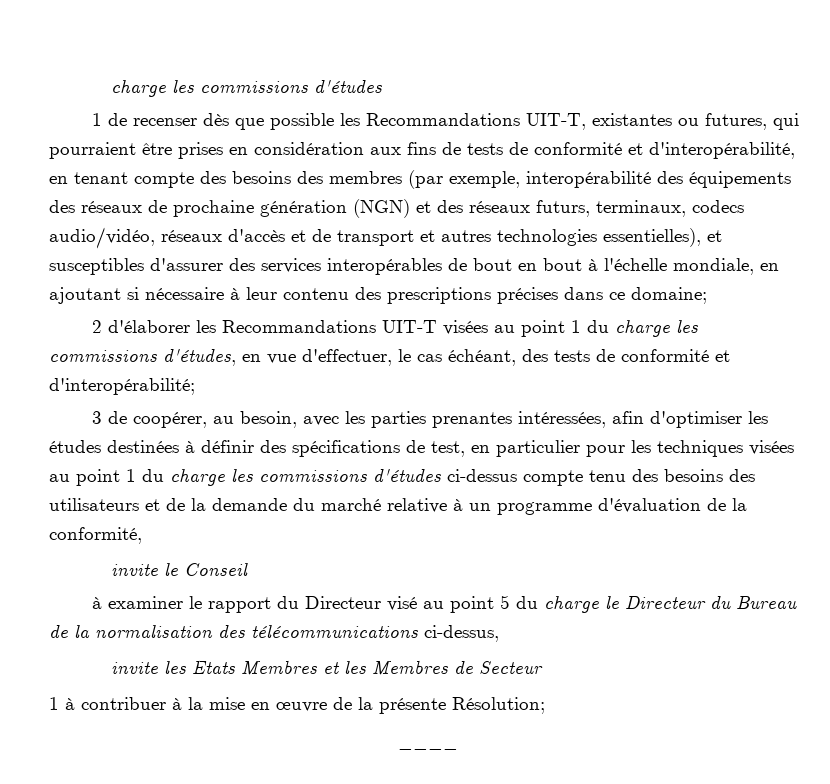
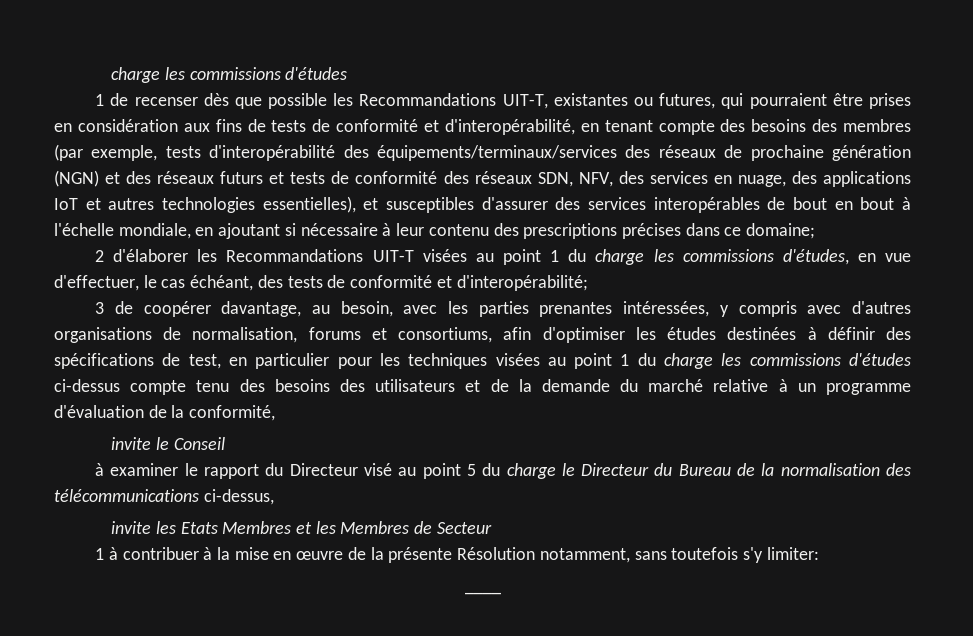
- 1 de recenser dès que possible les Recommandations UIT-T, existantes ou futures, qui pourraient être prises en considération aux fins de tests de conformité et d'interopérabilité, en tenant compte des besoins des membres (par exemple, interopérabilité des équipements des réseaux de prochaine génération (NGN) et des réseaux futurs, terminaux, codecs audio/vidéo, réseaux d'accès et de transport et autres technologies essentielles), et susceptibles d'assurer des services interopérables de bout en bout à l'échelle mondiale, en ajoutant si nécessaire à leur contenu des prescriptions précises dans ce domaine;
+ 1 de recenser dès que possible les Recommandations UIT-T, existantes ou futures, qui pourraient être prises en considération aux fins de tests de conformité et d'interopérabilité, en tenant compte des besoins des membres (par exemple, tests d'interopérabilité des équipements/terminaux/services des réseaux de prochaine génération (NGN) et des réseaux futurs et tests de conformité des réseaux SDN, NFV, des services en nuage, des applications IoT et autres technologies essentielles), et susceptibles d'assurer des services interopérables de bout en bout à l'échelle mondiale, en ajoutant si nécessaire à leur contenu des prescriptions précises dans ce domaine;
- 3 de coopérer, au besoin, avec les parties prenantes intéressées, afin d'optimiser les études destinées à définir des spécifications de test, en particulier pour les techniques visées au point 1 du charge les commissions d'études ci-dessus compte tenu des besoins des utilisateurs et de la demande du marché relative à un programme d'évaluation de la conformité,
+ 3 de coopérer davantage, au besoin, avec les parties prenantes intéressées, y compris avec d'autres organisations de normalisation, forums et consortiums, afin d'optimiser les études destinées à définir des spécifications de test, en particulier pour les techniques visées au point 1 du charge les commissions d'études ci-dessus compte tenu des besoins des utilisateurs et de la demande du marché relative à un programme d'évaluation de la conformité,
- 1 à contribuer à la mise en œuvre de la présente Résolution;
+ 1 à contribuer à la mise en œuvre de la présente Résolution notamment, sans toutefois s'y limiter:

